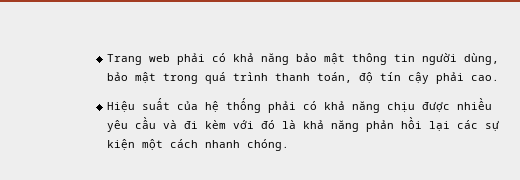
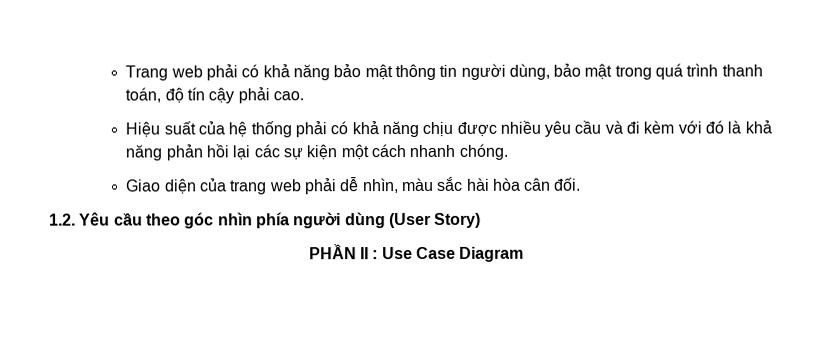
+ Giao diện của trang web phải dễ nhìn, màu sắc hài hòa cân đối.
+ 1.2. Yêu cầu theo góc nhìn phía người dùng (User Story)
+ PHẦN II : Use Case Diagram

